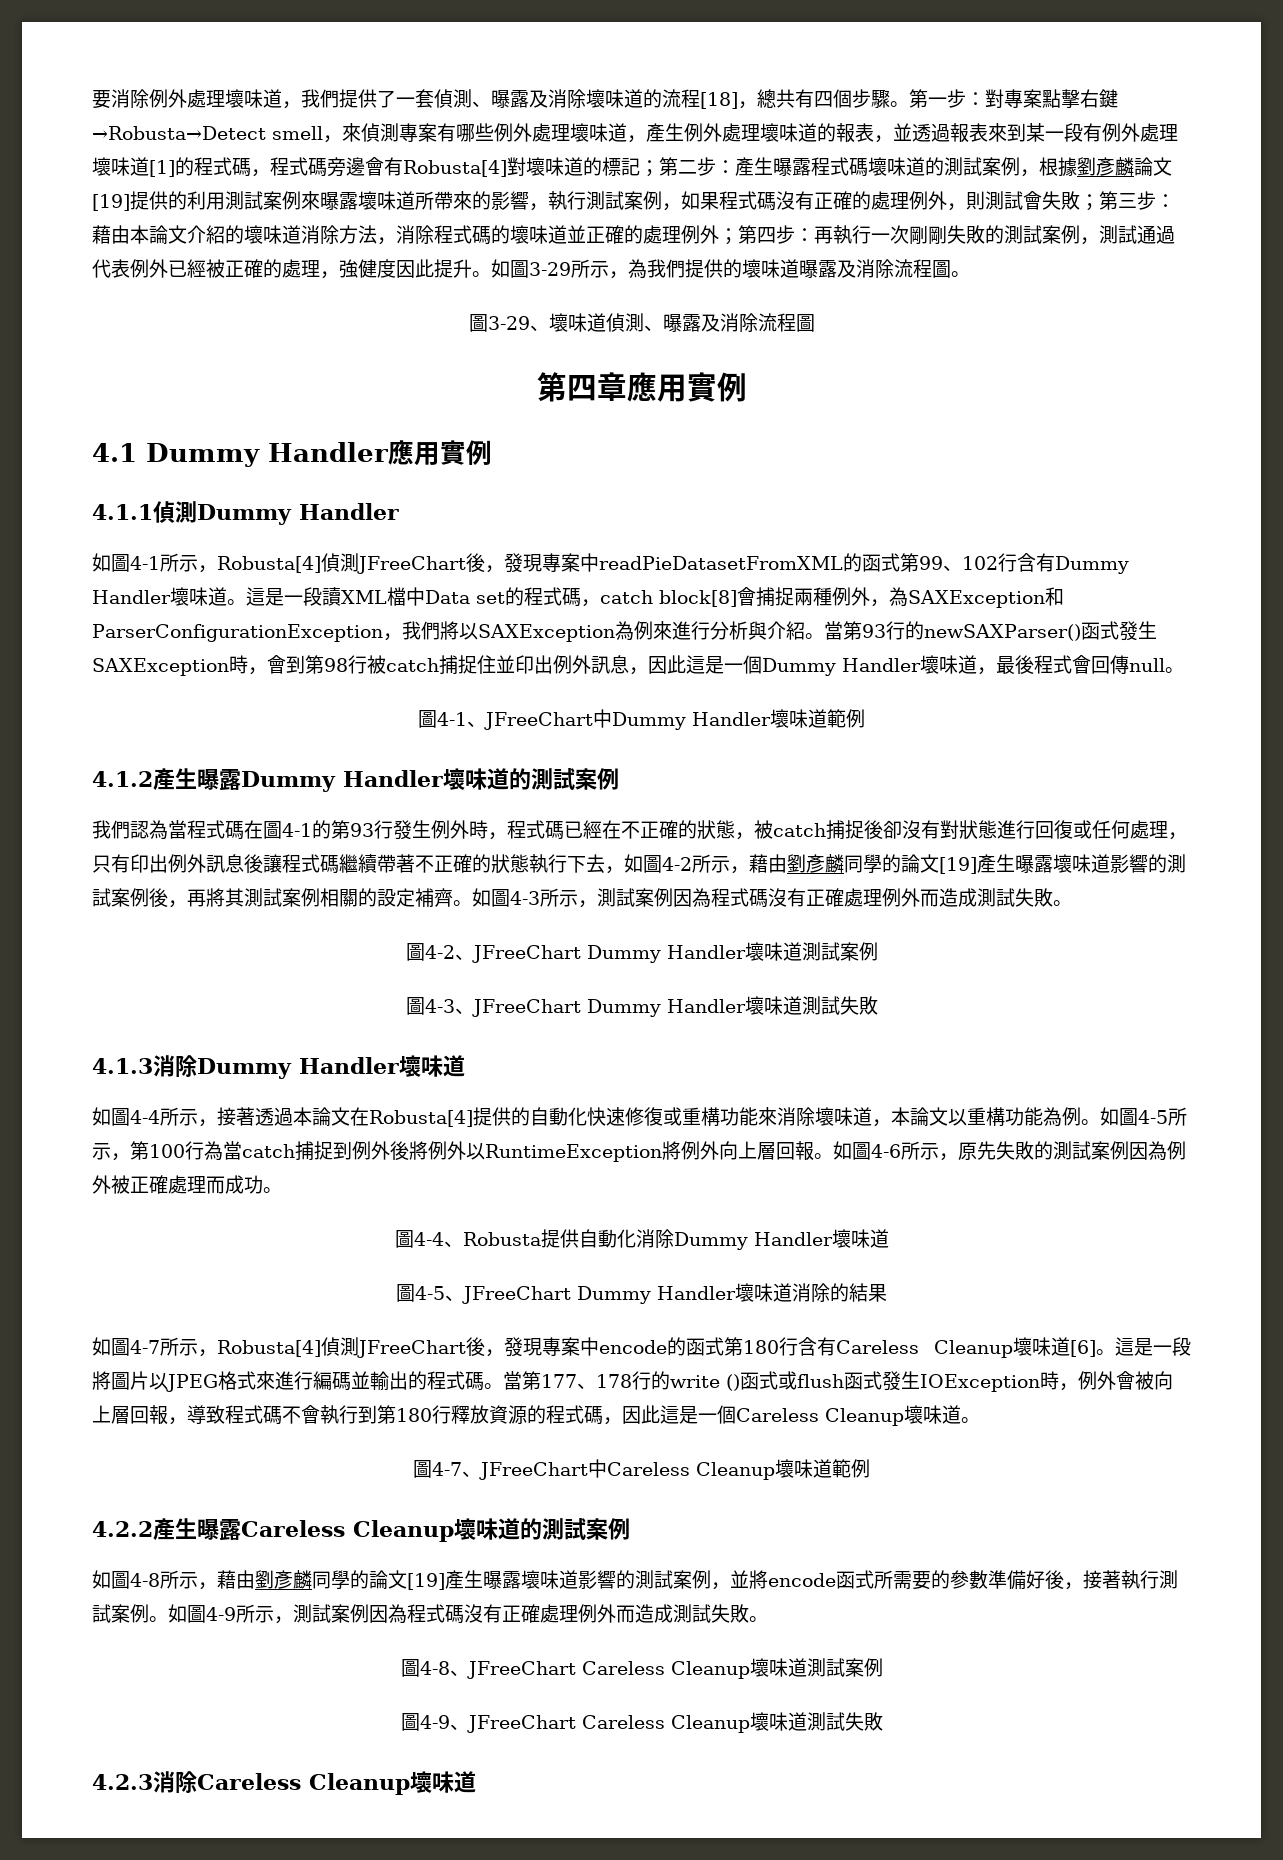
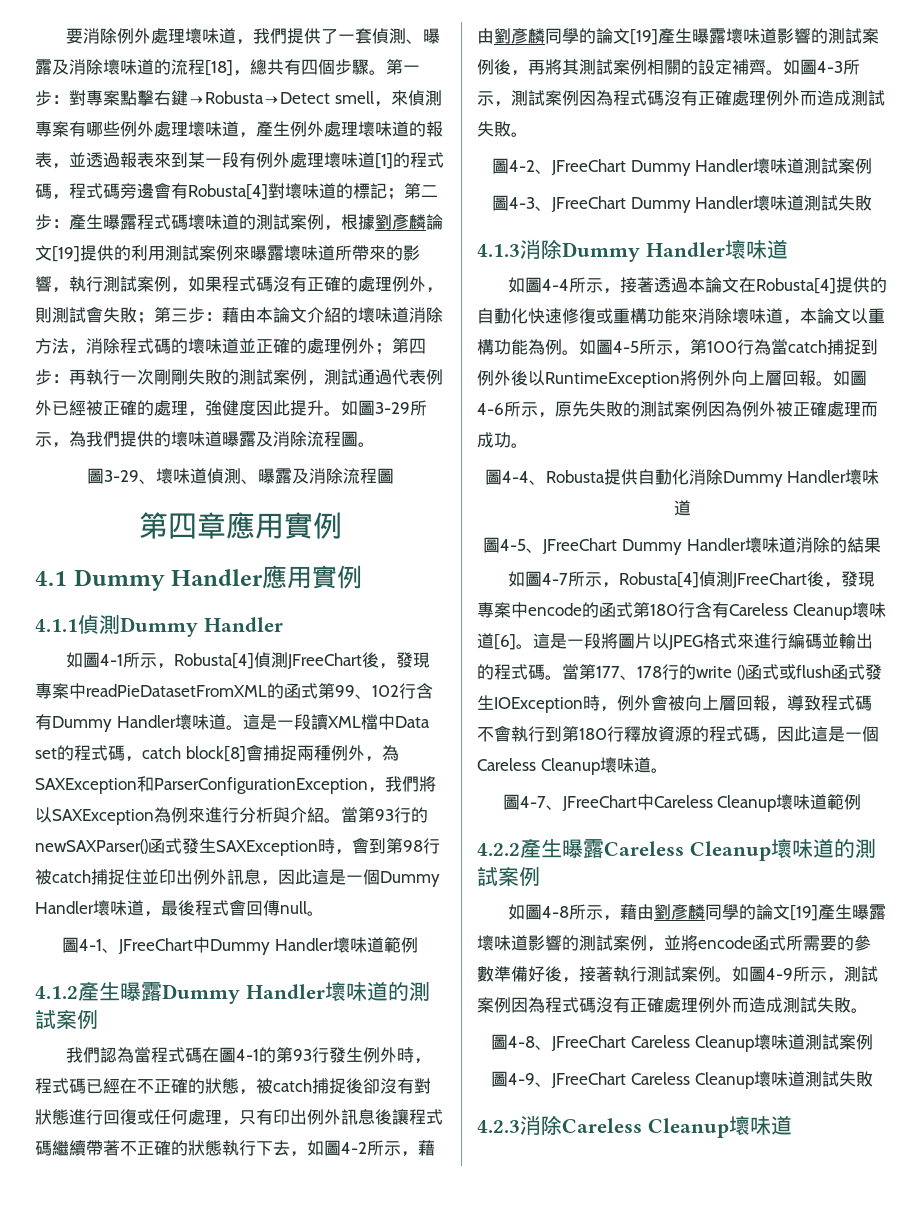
- 如圖4-5所示，第100行為當catch捕捉到例外後將例外以RuntimeException將例外向上層回報。
+ 如圖4-5所示，第100行為當catch捕捉到例外後以RuntimeException將例外向上層回報。

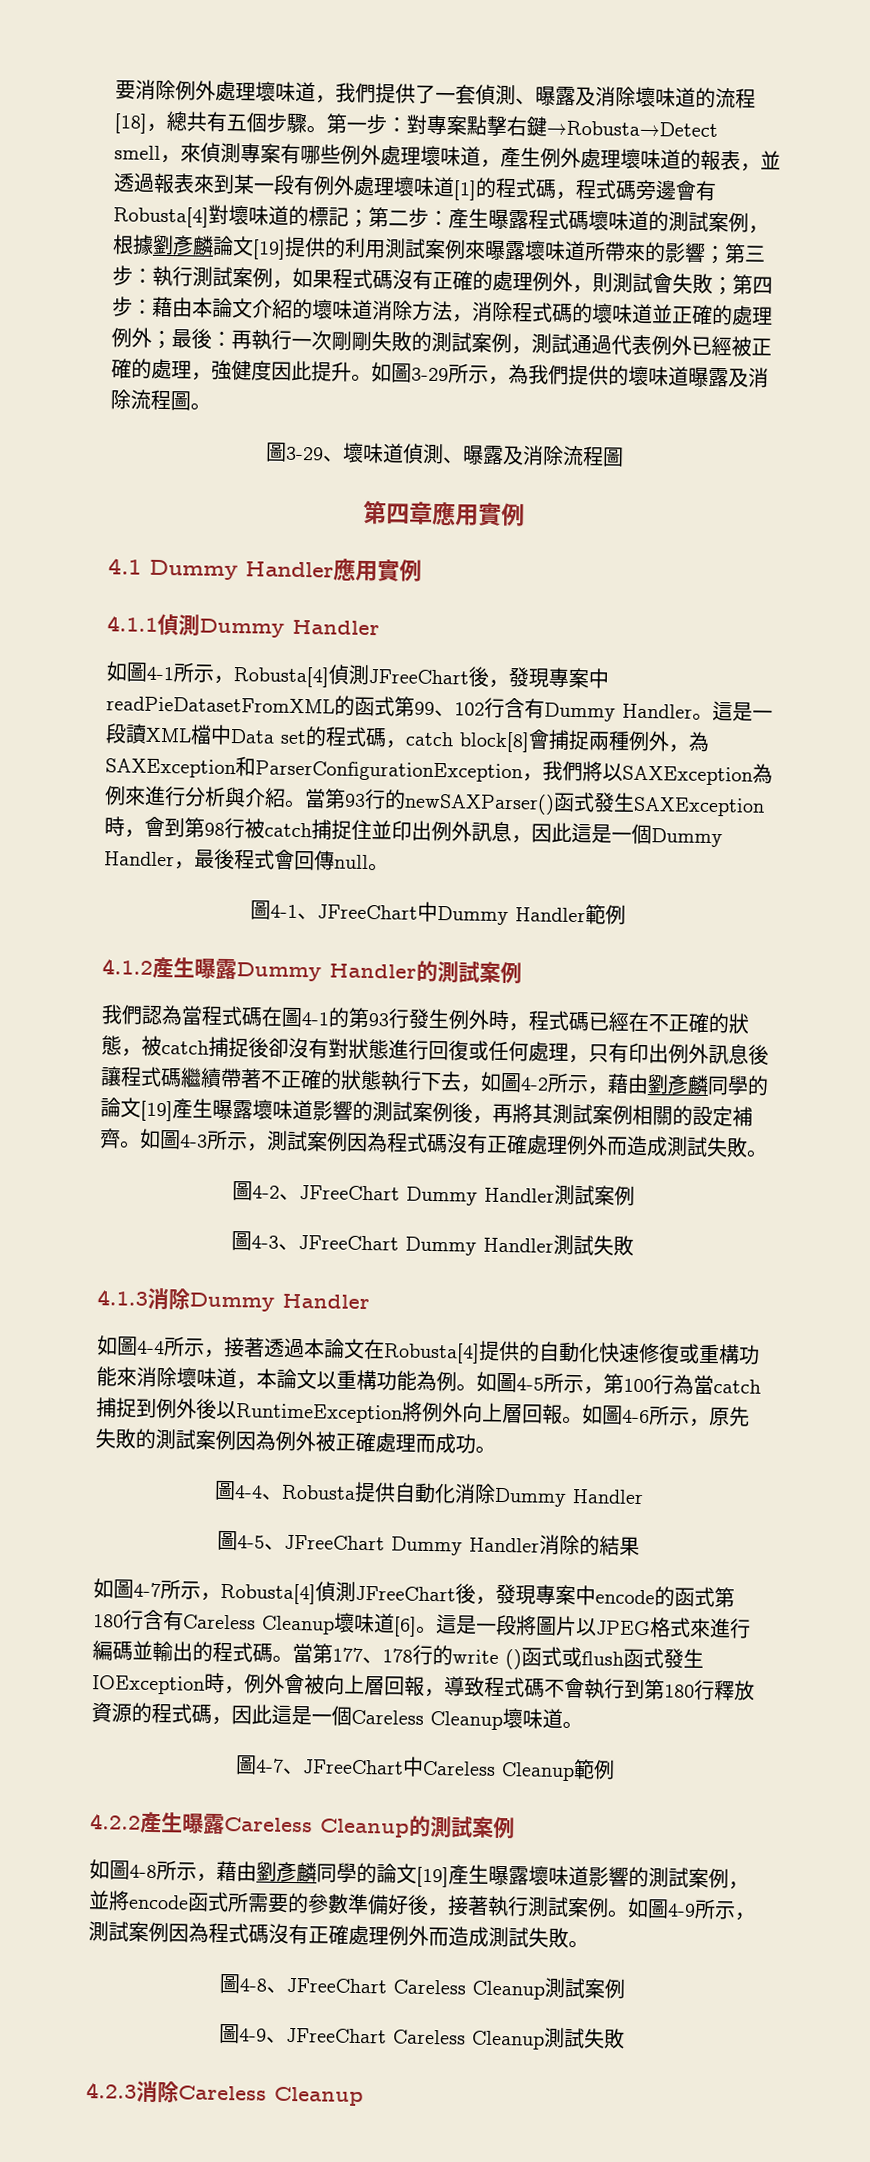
- 要消除例外處理壞味道，我們提供了一套偵測、曝露及消除壞味道的流程[18]，總共有四個步驟。
+ 要消除例外處理壞味道，我們提供了一套偵測、曝露及消除壞味道的流程[18]，總共有五個步驟。
- 產生曝露程式碼壞味道的測試案例，根據劉彥麟論文[19]提供的利用測試案例來曝露壞味道所帶來的影響，執行測試案例，如果程式碼沒有正確的處理例外，則測試會失敗；
+ 產生曝露程式碼壞味道的測試案例，根據劉彥麟論文[19]提供的利用測試案例來曝露壞味道所帶來的影響；第三步：執行測試案例，如果程式碼沒有正確的處理例外，則測試會失敗；
- 第三步：
+ 第四步：
- 第四步：
+ 最後：
- 如圖4-1所示，Robusta[4]偵測JFreeChart後，發現專案中readPieDatasetFromXML的函式第99、102行含有Dummy Handler壞味道。
+ 如圖4-1所示，Robusta[4]偵測JFreeChart後，發現專案中readPieDatasetFromXML的函式第99、102行含有Dummy Handler。
- 當第93行的newSAXParser()函式發生SAXException時，會到第98行被catch捕捉住並印出例外訊息，因此這是一個Dummy Handler壞味道，最後程式會回傳null。
+ 當第93行的newSAXParser()函式發生SAXException時，會到第98行被catch捕捉住並印出例外訊息，因此這是一個Dummy Handler，最後程式會回傳null。
- 圖4-1、JFreeChart中Dummy Handler壞味道範例
+ 圖4-1、JFreeChart中Dummy Handler範例
- 4.1.2產生曝露Dummy Handler壞味道的測試案例
+ 4.1.2產生曝露Dummy Handler的測試案例
- 圖4-2、JFreeChart Dummy Handler壞味道測試案例
+ 圖4-2、JFreeChart Dummy Handler測試案例
- 圖4-3、JFreeChart Dummy Handler壞味道測試失敗
+ 圖4-3、JFreeChart Dummy Handler測試失敗
- 4.1.3消除Dummy Handler壞味道
+ 4.1.3消除Dummy Handler
- 圖4-4、Robusta提供自動化消除Dummy Handler壞味道
+ 圖4-4、Robusta提供自動化消除Dummy Handler
- 圖4-5、JFreeChart Dummy Handler壞味道消除的結果
+ 圖4-5、JFreeChart Dummy Handler消除的結果
- 圖4-7、JFreeChart中Careless Cleanup壞味道範例
+ 圖4-7、JFreeChart中Careless Cleanup範例
- 4.2.2產生曝露Careless Cleanup壞味道的測試案例
+ 4.2.2產生曝露Careless Cleanup的測試案例
- 圖4-8、JFreeChart Careless Cleanup壞味道測試案例
+ 圖4-8、JFreeChart Careless Cleanup測試案例
- 圖4-9、JFreeChart Careless Cleanup壞味道測試失敗
+ 圖4-9、JFreeChart Careless Cleanup測試失敗
- 4.2.3消除Careless Cleanup壞味道
+ 4.2.3消除Careless Cleanup

